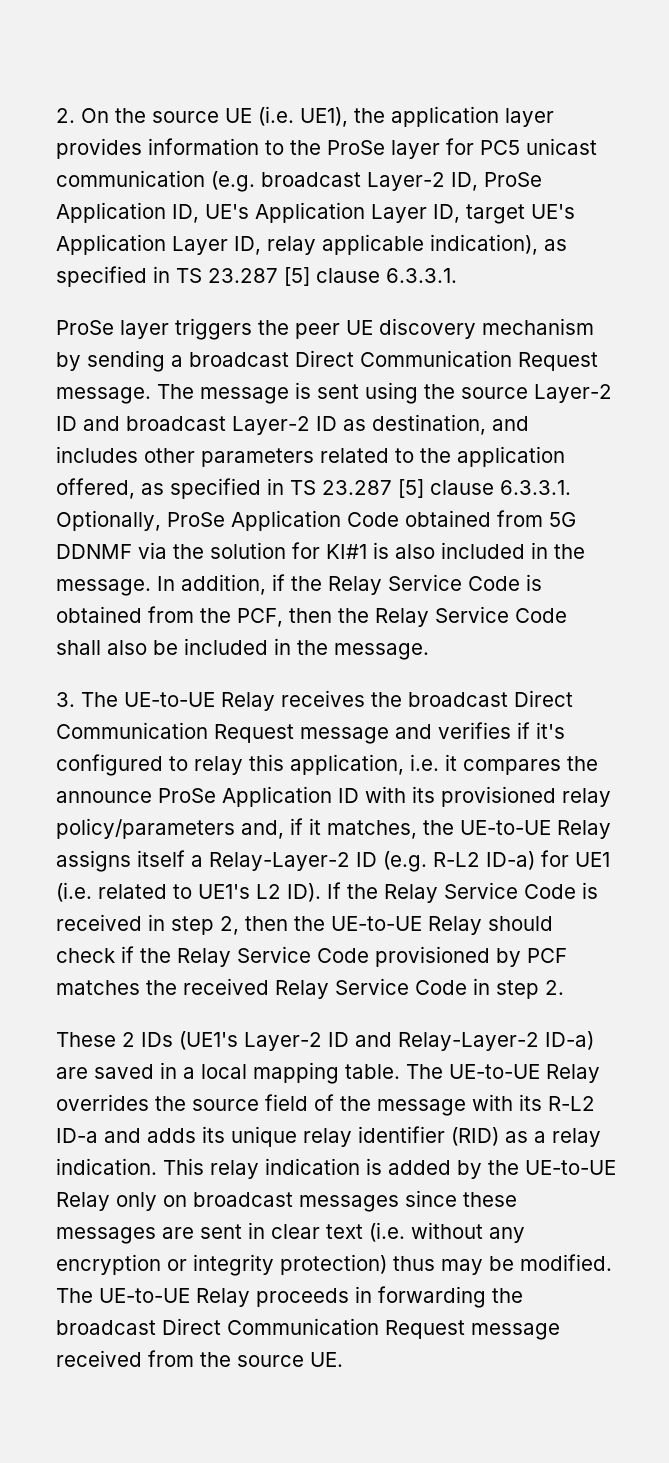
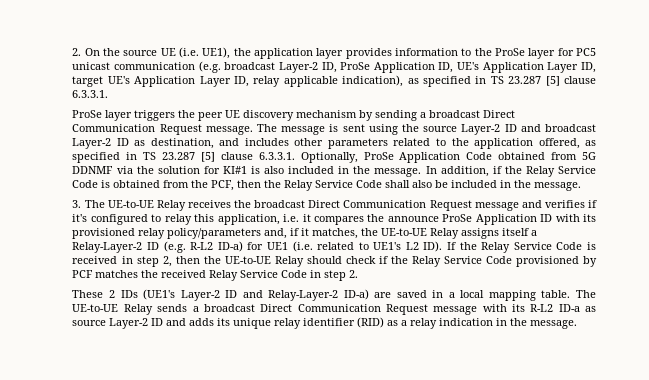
- The UE-to-UE Relay overrides the source field of the message with its R-L2 ID-a and adds its unique relay identifier (RID) as a relay indication. This relay indication is added by the UE-to-UE Relay only on broadcast messages since these messages are sent in clear text (i.e. without any encryption or integrity protection) thus may be modified. The UE-to-UE Relay proceeds in forwarding the broadcast Direct Communication Request message received from the source UE.
+ The UE-to-UE Relay sends a broadcast Direct Communication Request message with its R-L2 ID-a as source Layer-2 ID and adds its unique relay identifier (RID) as a relay indication in the message.

